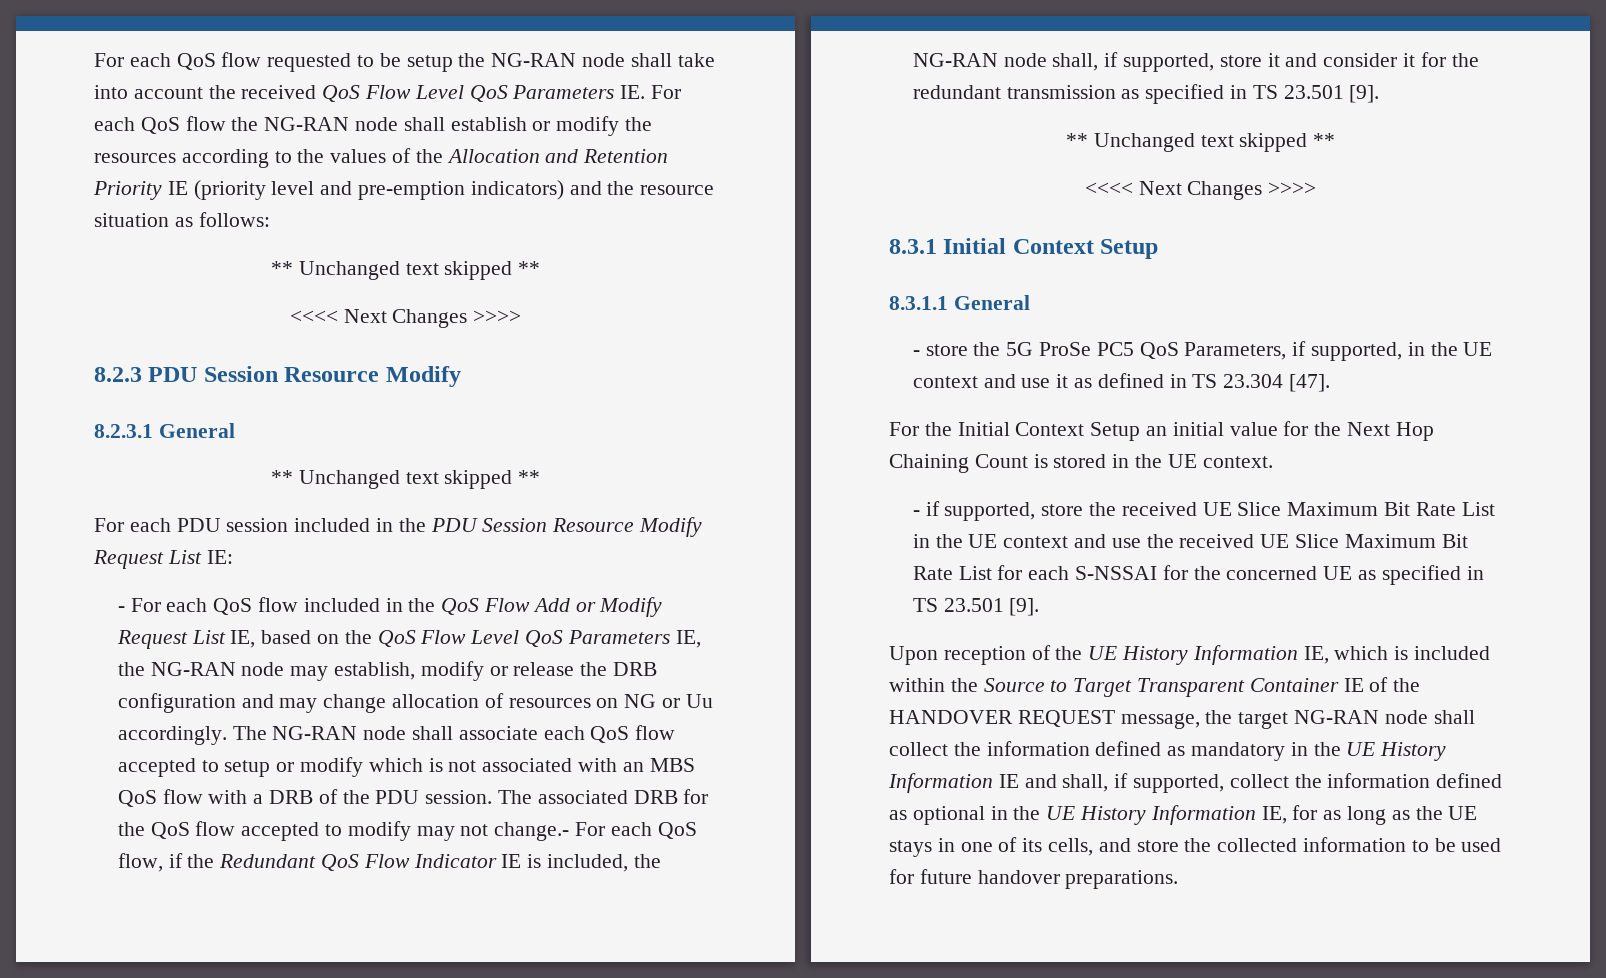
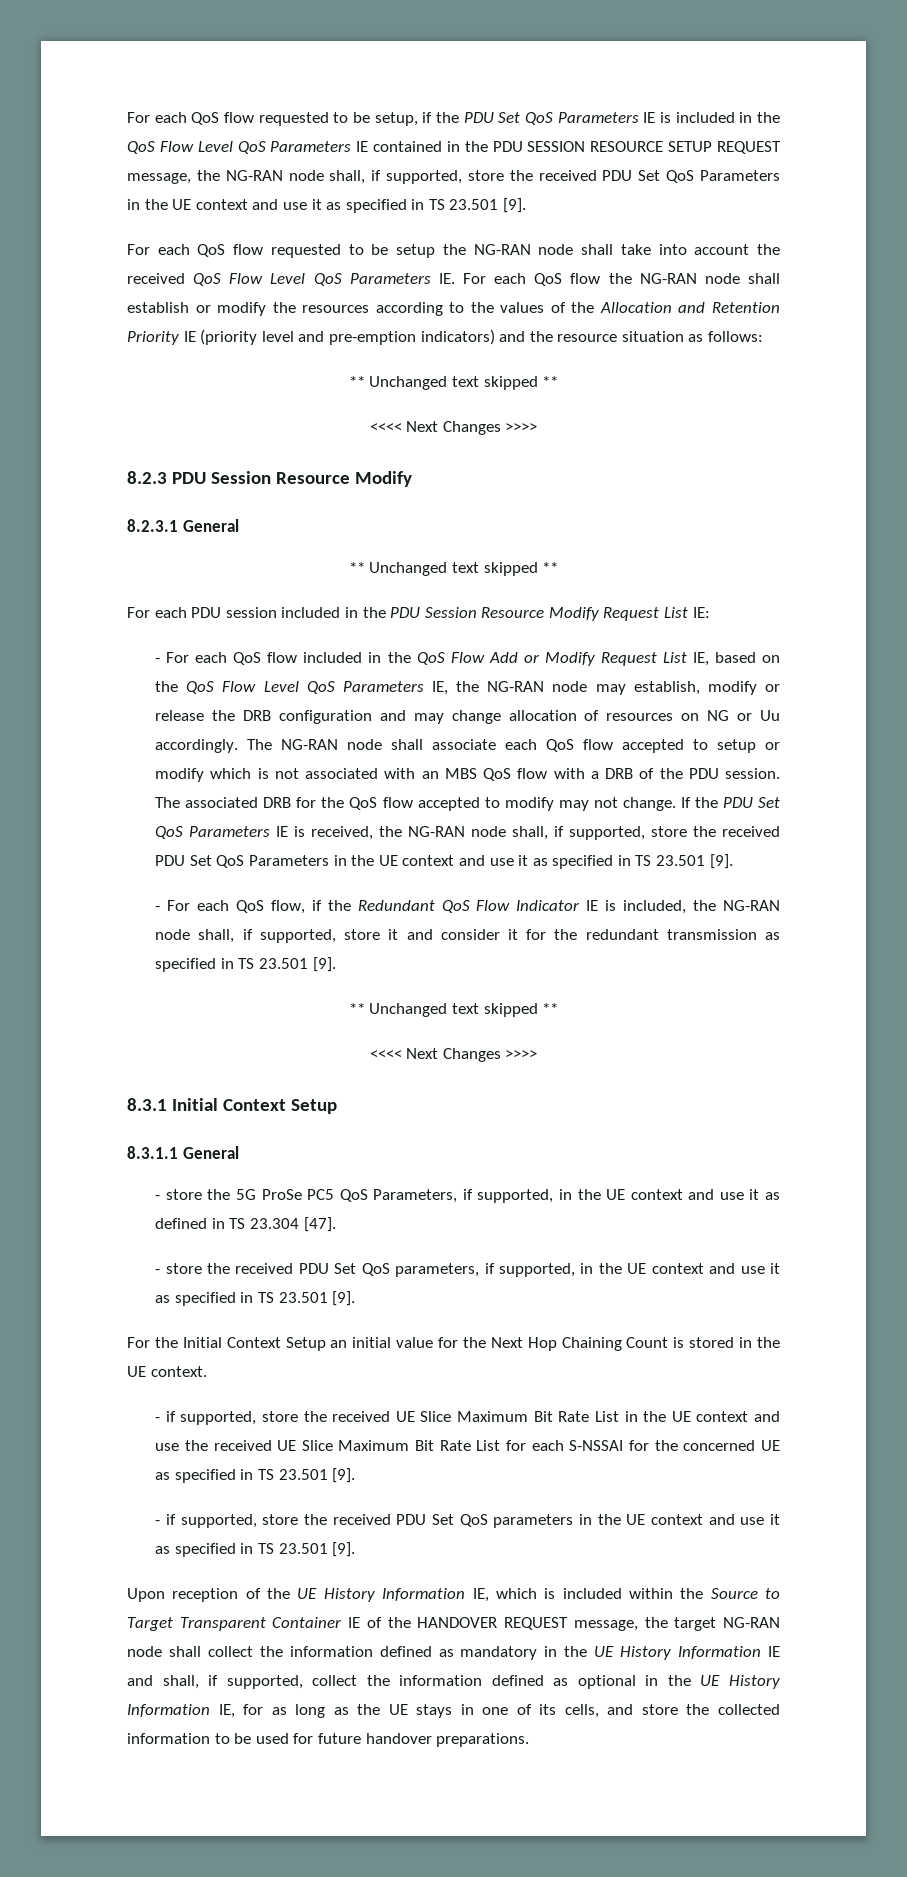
+ For each QoS flow requested to be setup, if the PDU Set QoS Parameters IE is included in the QoS Flow Level QoS Parameters IE contained in the PDU SESSION RESOURCE SETUP REQUEST message, the NG-RAN node shall, if supported, store the received PDU Set QoS Parameters in the UE context and use it as specified in TS 23.501 [9].
- The associated DRB for the QoS flow accepted to modify may not change.- For each QoS flow, if the Redundant QoS Flow Indicator IE is included, the NG-RAN node shall, if supported, store it and consider it for the redundant transmission as specified in TS 23.501 [9].
+ The associated DRB for the QoS flow accepted to modify may not change. If the PDU Set QoS Parameters IE is received, the NG-RAN node shall, if supported, store the received PDU Set QoS Parameters in the UE context and use it as specified in TS 23.501 [9].
+ - For each QoS flow, if the Redundant QoS Flow Indicator IE is included, the NG-RAN node shall, if supported, store it and consider it for the redundant transmission as specified in TS 23.501 [9].
+ - store the received PDU Set QoS parameters, if supported, in the UE context and use it as specified in TS 23.501 [9].
+ - if supported, store the received PDU Set QoS parameters in the UE context and use it as specified in TS 23.501 [9].

